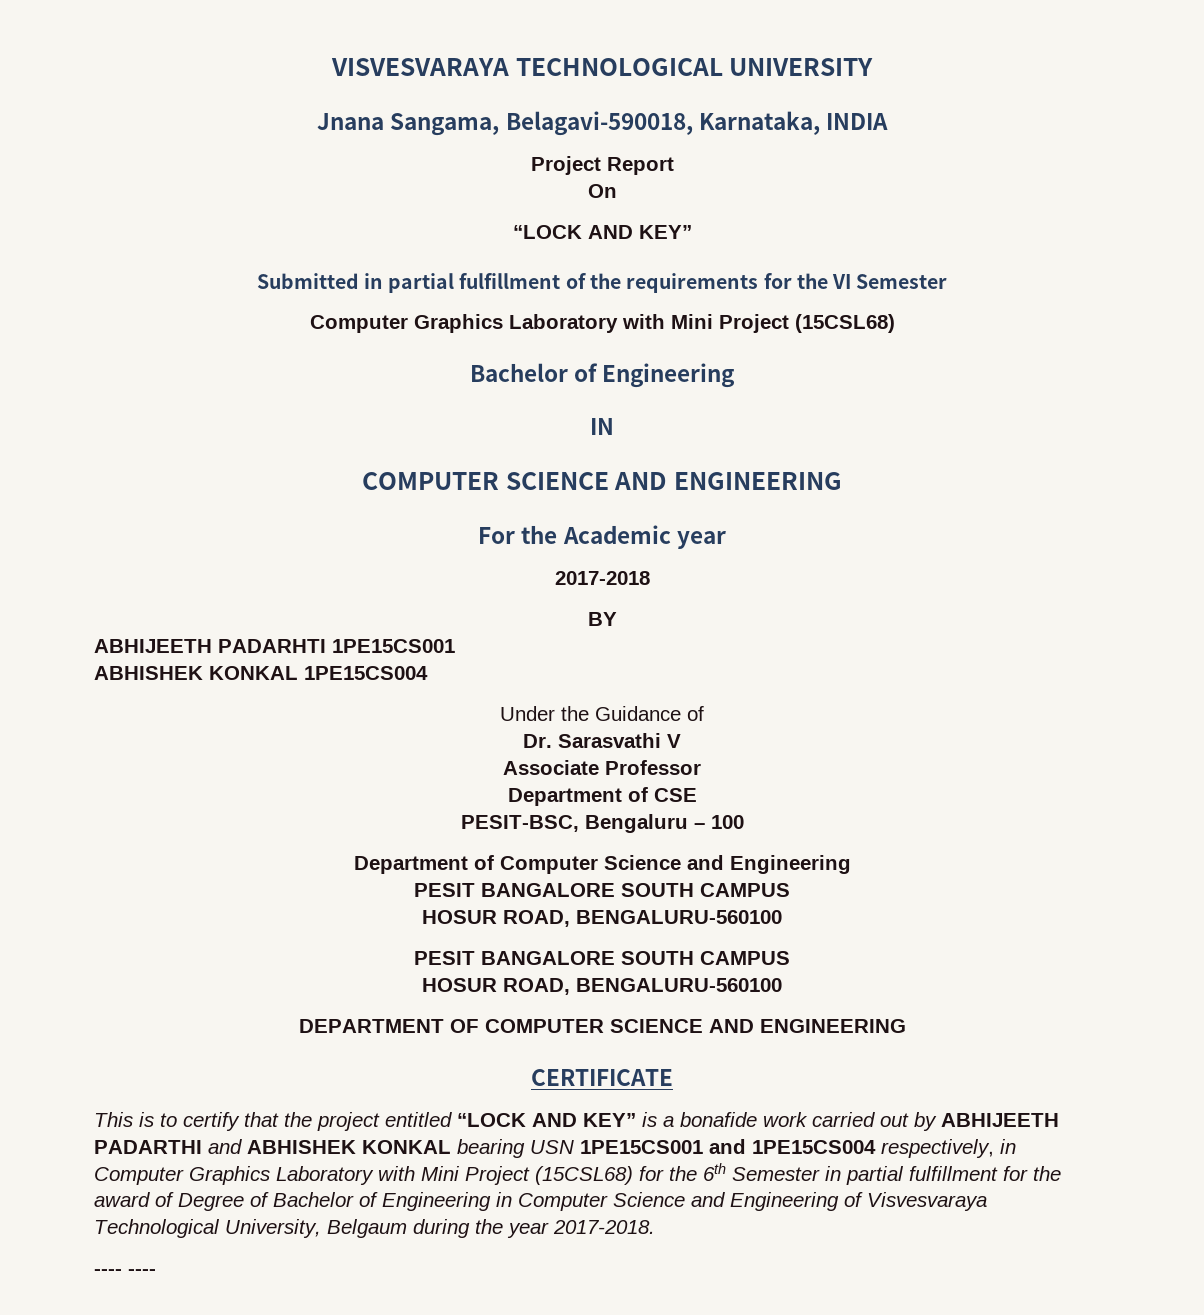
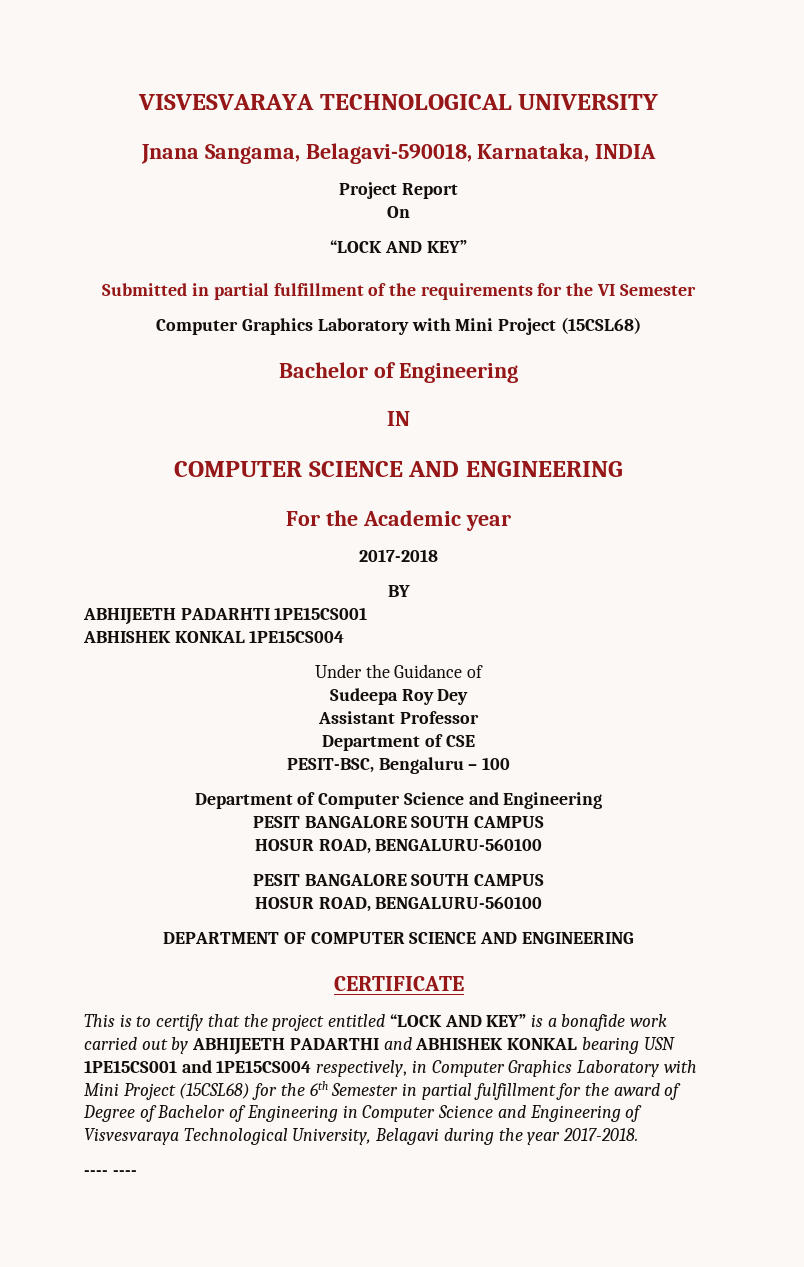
- Dr. Sarasvathi V
- Associate Professor
+ Sudeepa Roy Dey
+ Assistant Professor
- This is to certify that the project entitled “LOCK AND KEY” is a bonafide work carried out by ABHIJEETH PADARTHI and ABHISHEK KONKAL bearing USN 1PE15CS001 and 1PE15CS004 respectively, in Computer Graphics Laboratory with Mini Project (15CSL68) for the 6th Semester in partial fulfillment for the award of Degree of Bachelor of Engineering in Computer Science and Engineering of Visvesvaraya Technological University, Belgaum during the year 2017-2018.
+ This is to certify that the project entitled “LOCK AND KEY” is a bonafide work carried out by ABHIJEETH PADARTHI and ABHISHEK KONKAL bearing USN 1PE15CS001 and 1PE15CS004 respectively, in Computer Graphics Laboratory with Mini Project (15CSL68) for the 6th Semester in partial fulfillment for the award of Degree of Bachelor of Engineering in Computer Science and Engineering of Visvesvaraya Technological University, Belagavi during the year 2017-2018.

